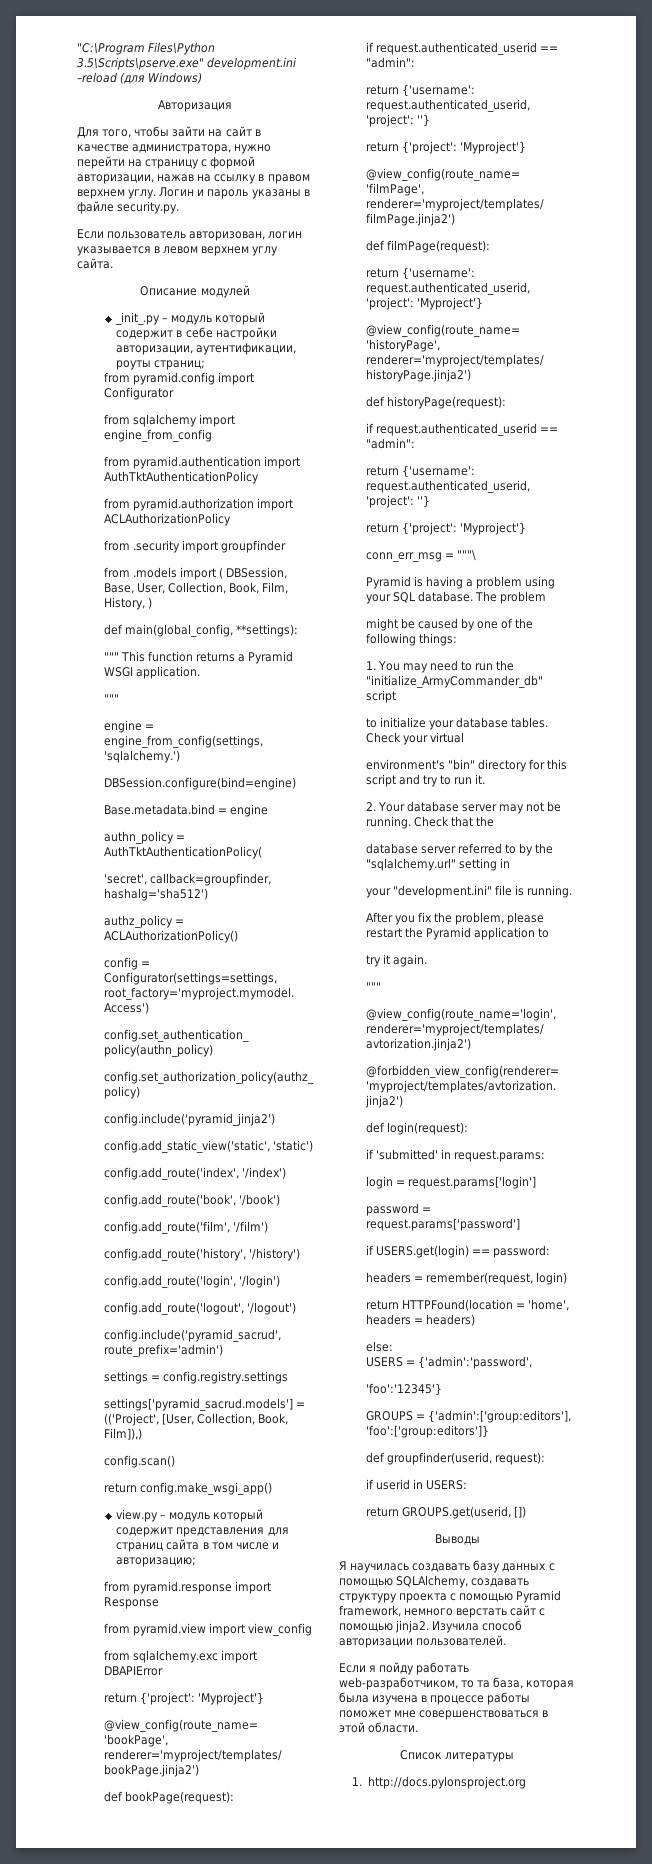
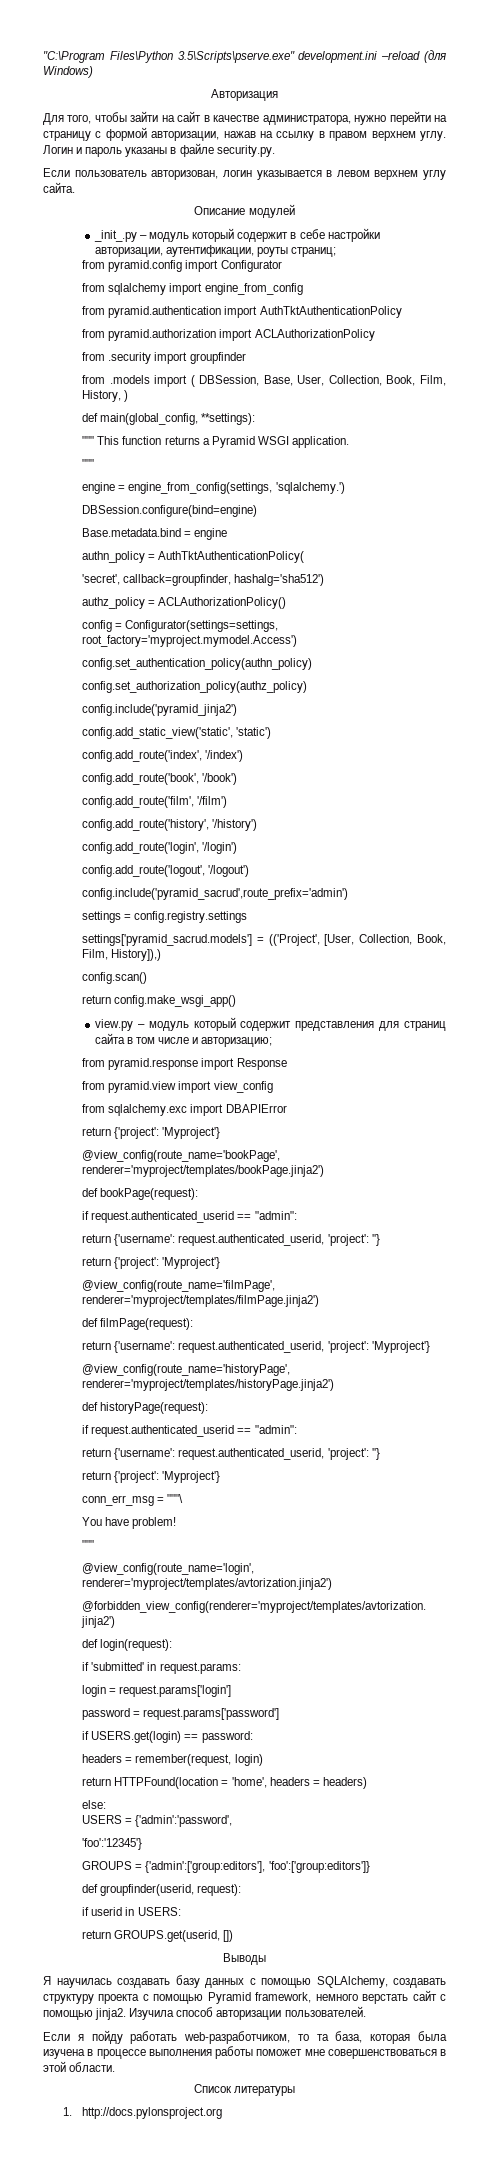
- settings['pyramid_sacrud.models'] = (('Project', [User, Collection, Book, Film]),)
+ settings['pyramid_sacrud.models'] = (('Project', [User, Collection, Book, Film, History]),)
- Pyramid is having a problem using your SQL database. The problem
- might be caused by one of the following things:
- 1. You may need to run the "initialize_ArmyCommander_db" script
- to initialize your database tables. Check your virtual
- environment's "bin" directory for this script and try to run it.
- 2. Your database server may not be running. Check that the
- database server referred to by the "sqlalchemy.url" setting in
- your "development.ini" file is running.
- After you fix the problem, please restart the Pyramid application to
- try it again.
+ You have problem!
- Если я пойду работать web-разработчиком, то та база, которая была изучена в процессе работы поможет мне совершенствоваться в этой области.
+ Если я пойду работать web-разработчиком, то та база, которая была изучена в процессе выполнения работы поможет мне совершенствоваться в этой области.

